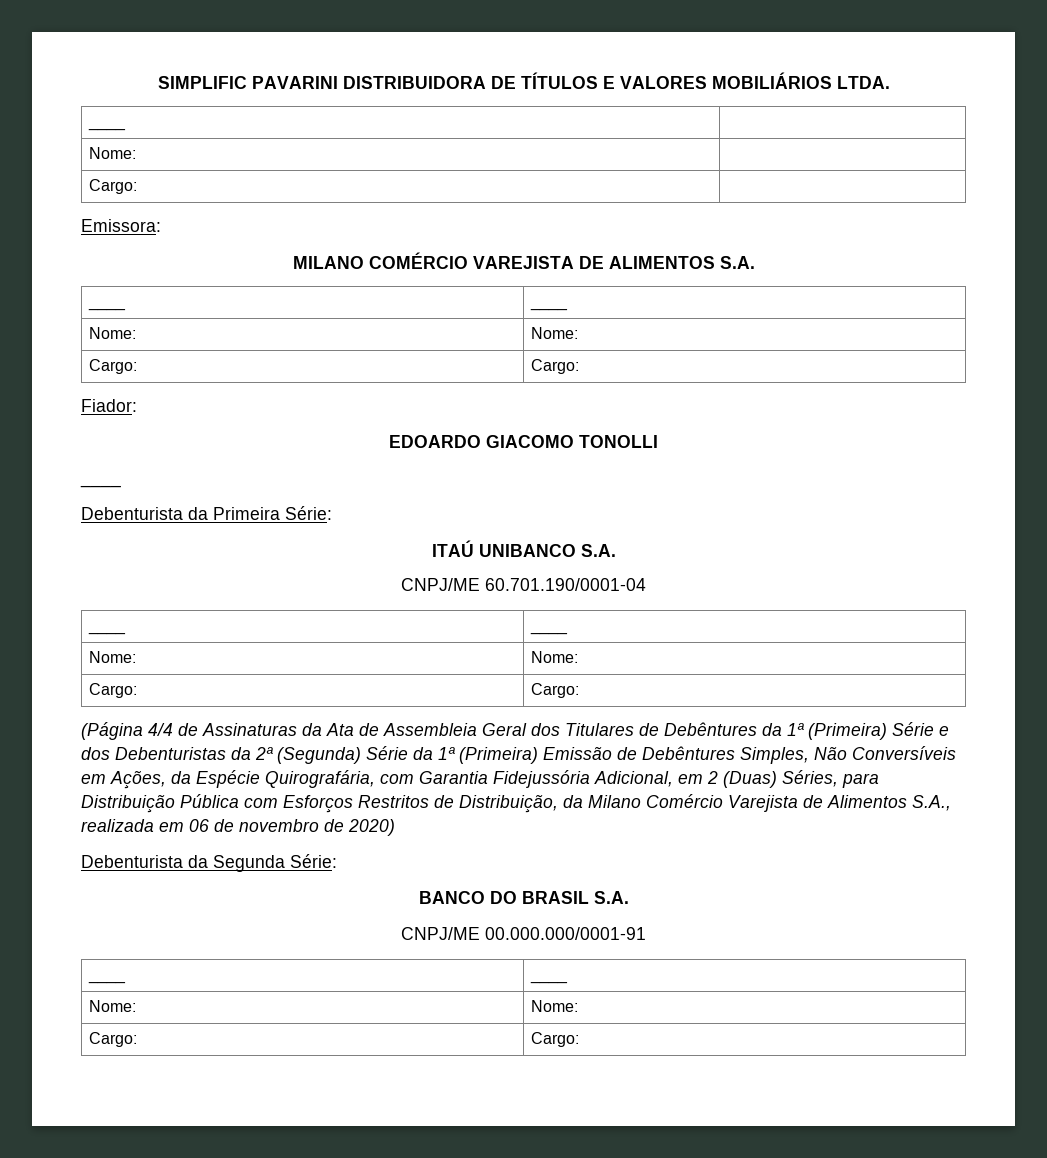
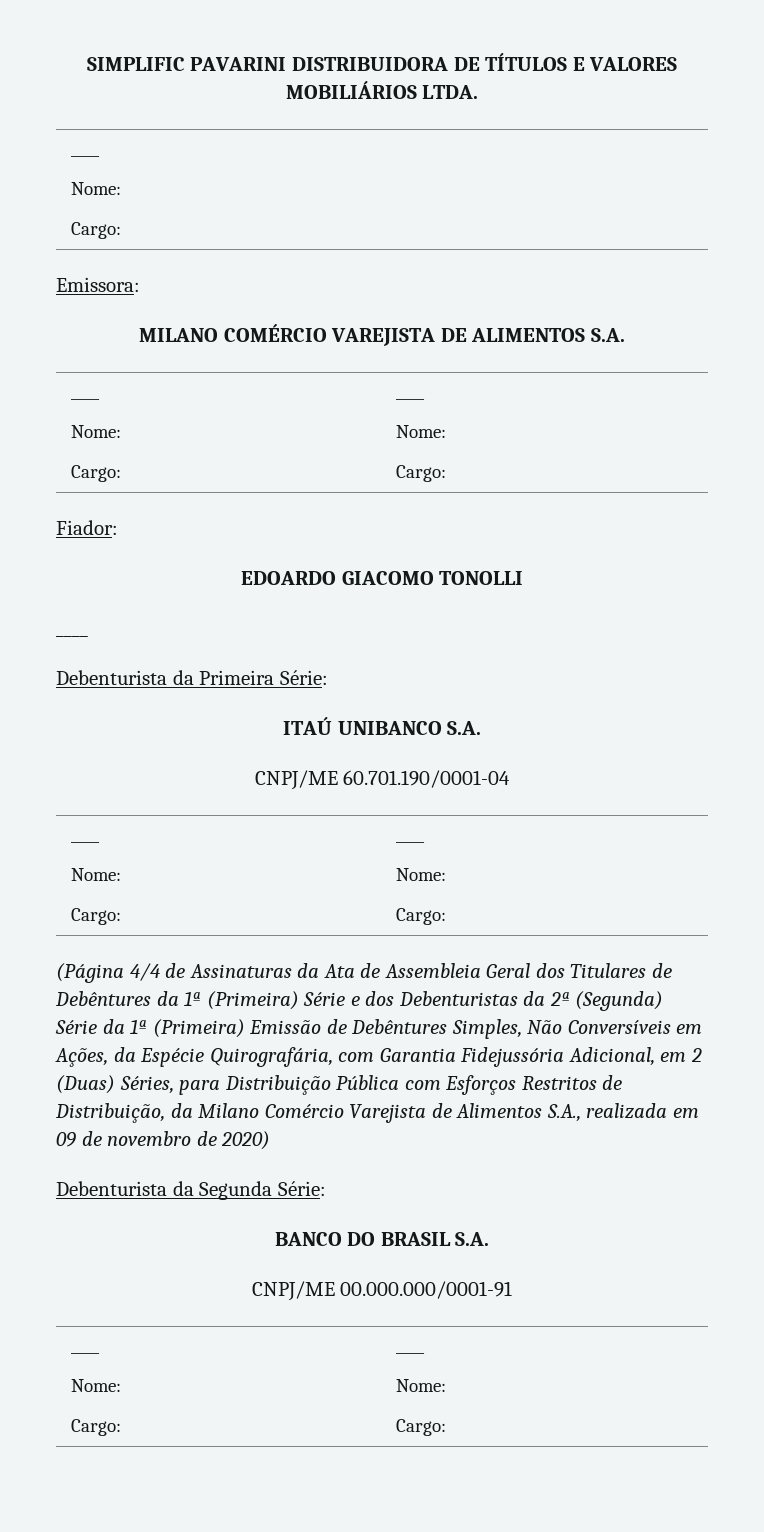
- (Página 4/4 de Assinaturas da Ata de Assembleia Geral dos Titulares de Debêntures da 1ª (Primeira) Série e dos Debenturistas da 2ª (Segunda) Série da 1ª (Primeira) Emissão de Debêntures Simples, Não Conversíveis em Ações, da Espécie Quirografária, com Garantia Fidejussória Adicional, em 2 (Duas) Séries, para Distribuição Pública com Esforços Restritos de Distribuição, da Milano Comércio Varejista de Alimentos S.A., realizada em 06 de novembro de 2020)
+ (Página 4/4 de Assinaturas da Ata de Assembleia Geral dos Titulares de Debêntures da 1ª (Primeira) Série e dos Debenturistas da 2ª (Segunda) Série da 1ª (Primeira) Emissão de Debêntures Simples, Não Conversíveis em Ações, da Espécie Quirografária, com Garantia Fidejussória Adicional, em 2 (Duas) Séries, para Distribuição Pública com Esforços Restritos de Distribuição, da Milano Comércio Varejista de Alimentos S.A., realizada em 09 de novembro de 2020)

